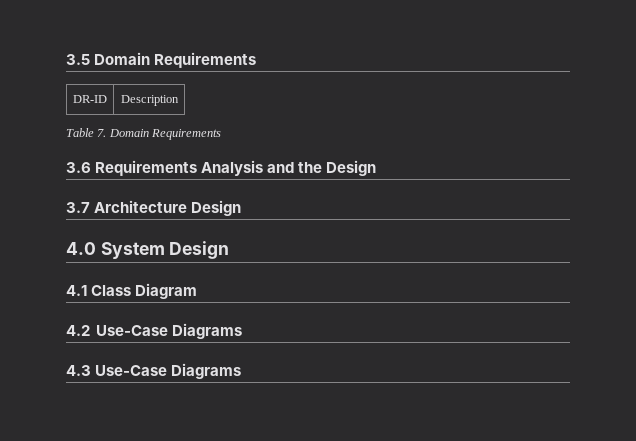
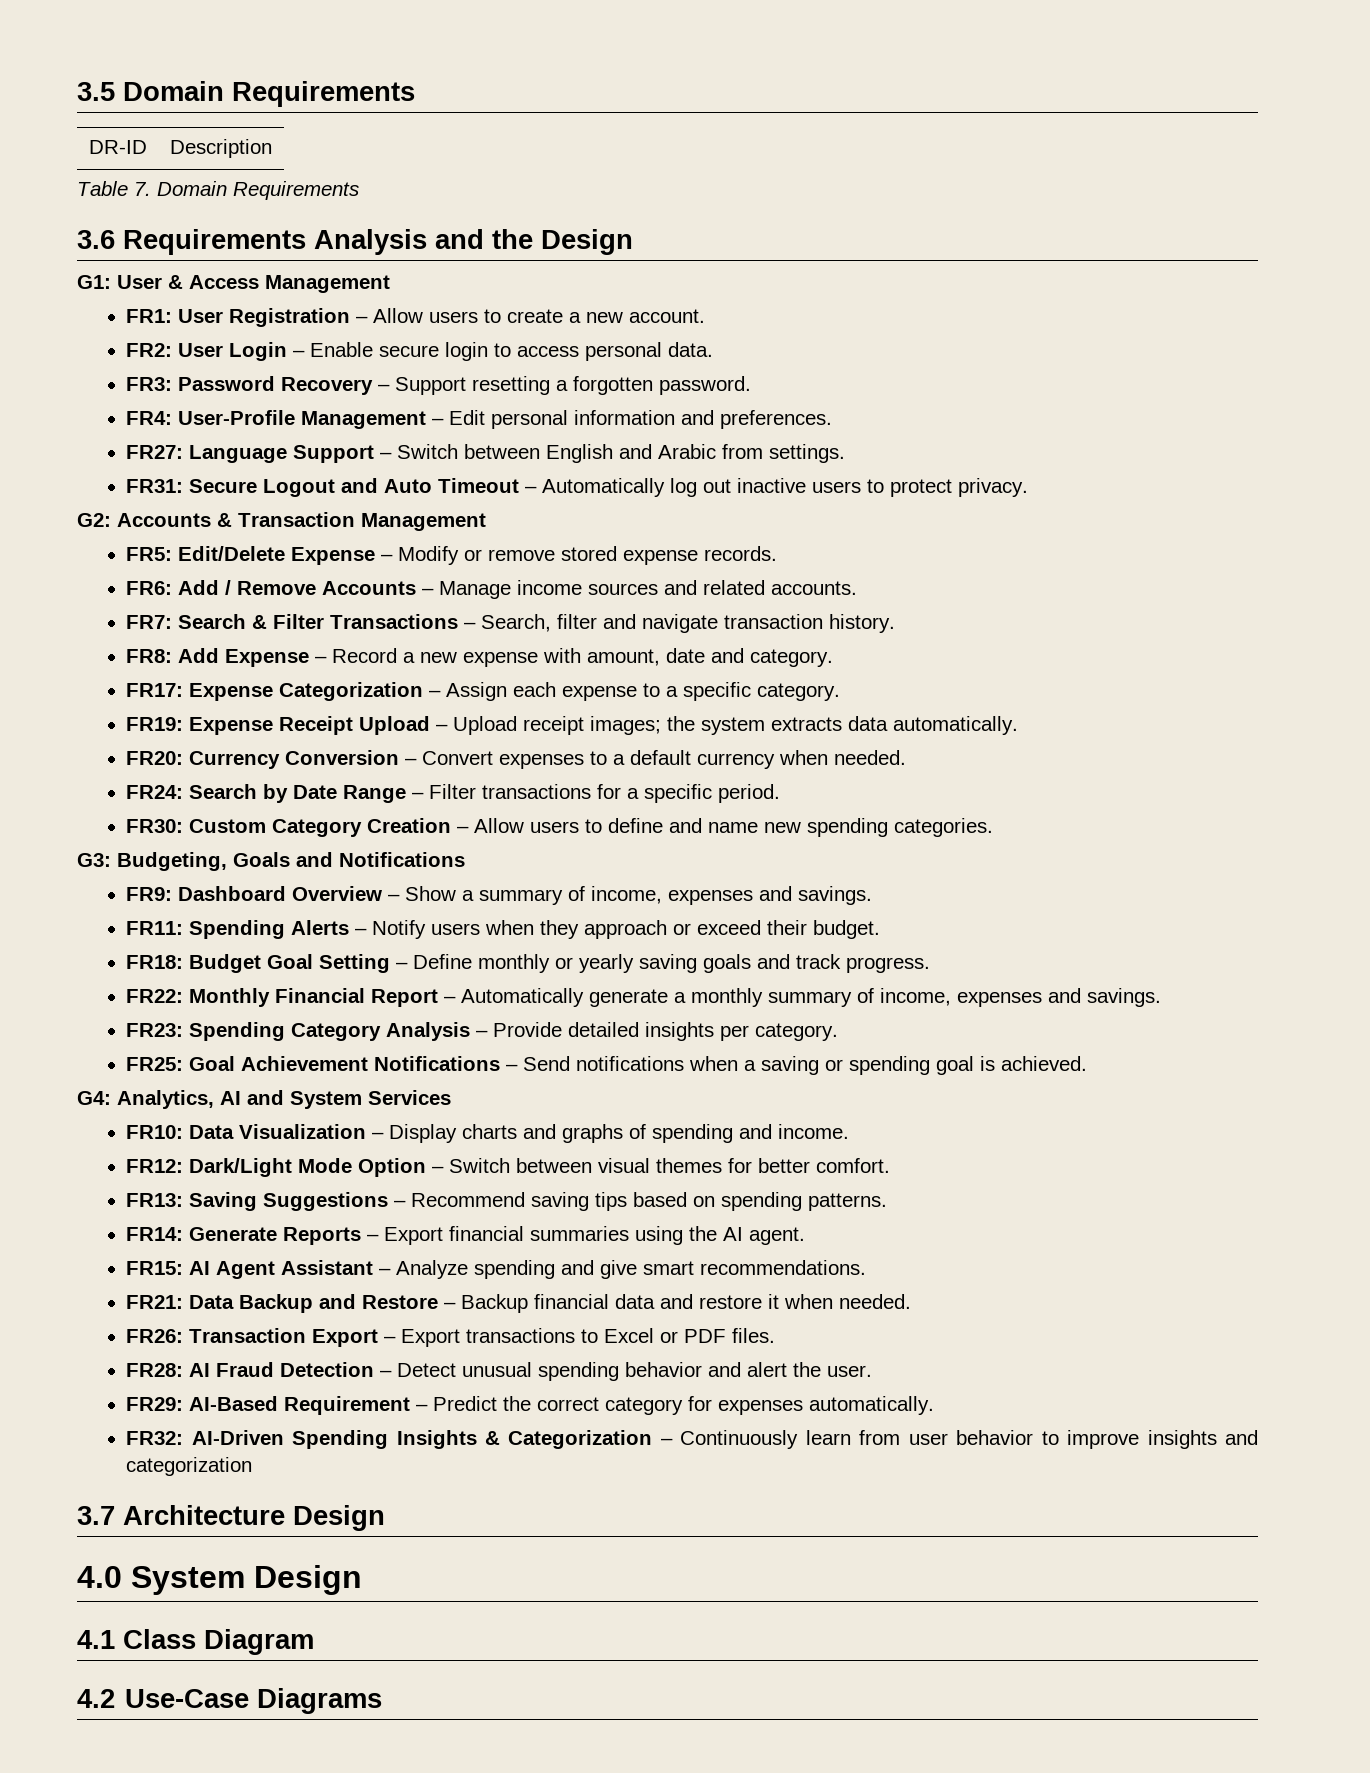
+ G1: User & Access Management
+ FR1: User Registration – Allow users to create a new account.
+ FR2: User Login – Enable secure login to access personal data.
+ FR3: Password Recovery – Support resetting a forgotten password.
+ FR4: User-Profile Management – Edit personal information and preferences.
+ FR27: Language Support – Switch between English and Arabic from settings.
+ FR31: Secure Logout and Auto Timeout – Automatically log out inactive users to protect privacy.
+ G2: Accounts & Transaction Management
+ FR5: Edit/Delete Expense – Modify or remove stored expense records.
+ FR6: Add / Remove Accounts – Manage income sources and related accounts.
+ FR7: Search & Filter Transactions – Search, filter and navigate transaction history.
+ FR8: Add Expense – Record a new expense with amount, date and category.
+ FR17: Expense Categorization – Assign each expense to a specific category.
+ FR19: Expense Receipt Upload – Upload receipt images; the system extracts data automatically.
+ FR20: Currency Conversion – Convert expenses to a default currency when needed.
+ FR24: Search by Date Range – Filter transactions for a specific period.
+ FR30: Custom Category Creation – Allow users to define and name new spending categories.
+ G3: Budgeting, Goals and Notifications
+ FR9: Dashboard Overview – Show a summary of income, expenses and savings.
+ FR11: Spending Alerts – Notify users when they approach or exceed their budget.
+ FR18: Budget Goal Setting – Define monthly or yearly saving goals and track progress.
+ FR22: Monthly Financial Report – Automatically generate a monthly summary of income, expenses and savings.
+ FR23: Spending Category Analysis – Provide detailed insights per category.
+ FR25: Goal Achievement Notifications – Send notifications when a saving or spending goal is achieved.
+ G4: Analytics, AI and System Services
+ FR10: Data Visualization – Display charts and graphs of spending and income.
+ FR12: Dark/Light Mode Option – Switch between visual themes for better comfort.
+ FR13: Saving Suggestions – Recommend saving tips based on spending patterns.
+ FR14: Generate Reports – Export financial summaries using the AI agent.
+ FR15: AI Agent Assistant – Analyze spending and give smart recommendations.
+ FR21: Data Backup and Restore – Backup financial data and restore it when needed.
+ FR26: Transaction Export – Export transactions to Excel or PDF files.
+ FR28: AI Fraud Detection – Detect unusual spending behavior and alert the user.
+ FR29: AI-Based Requirement – Predict the correct category for expenses automatically.
+ FR32: AI-Driven Spending Insights & Categorization – Continuously learn from user behavior to improve insights and categorization
- 4.3 Use-Case Diagrams

